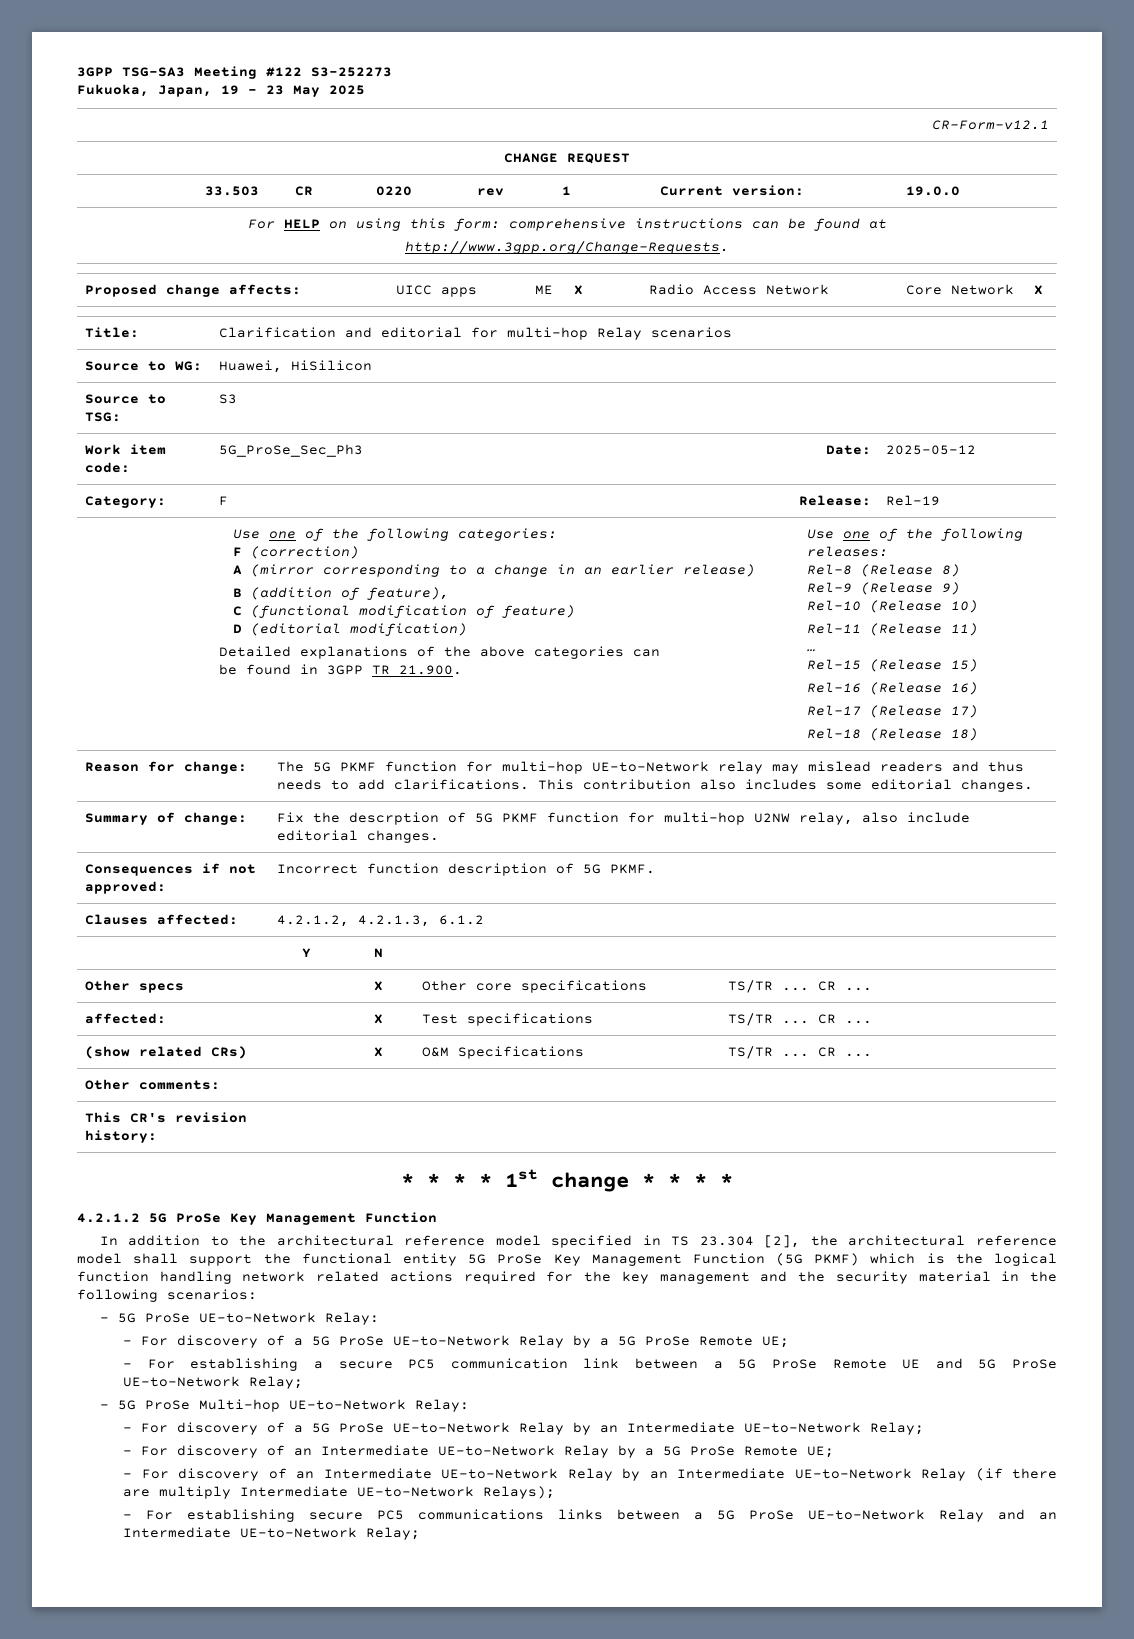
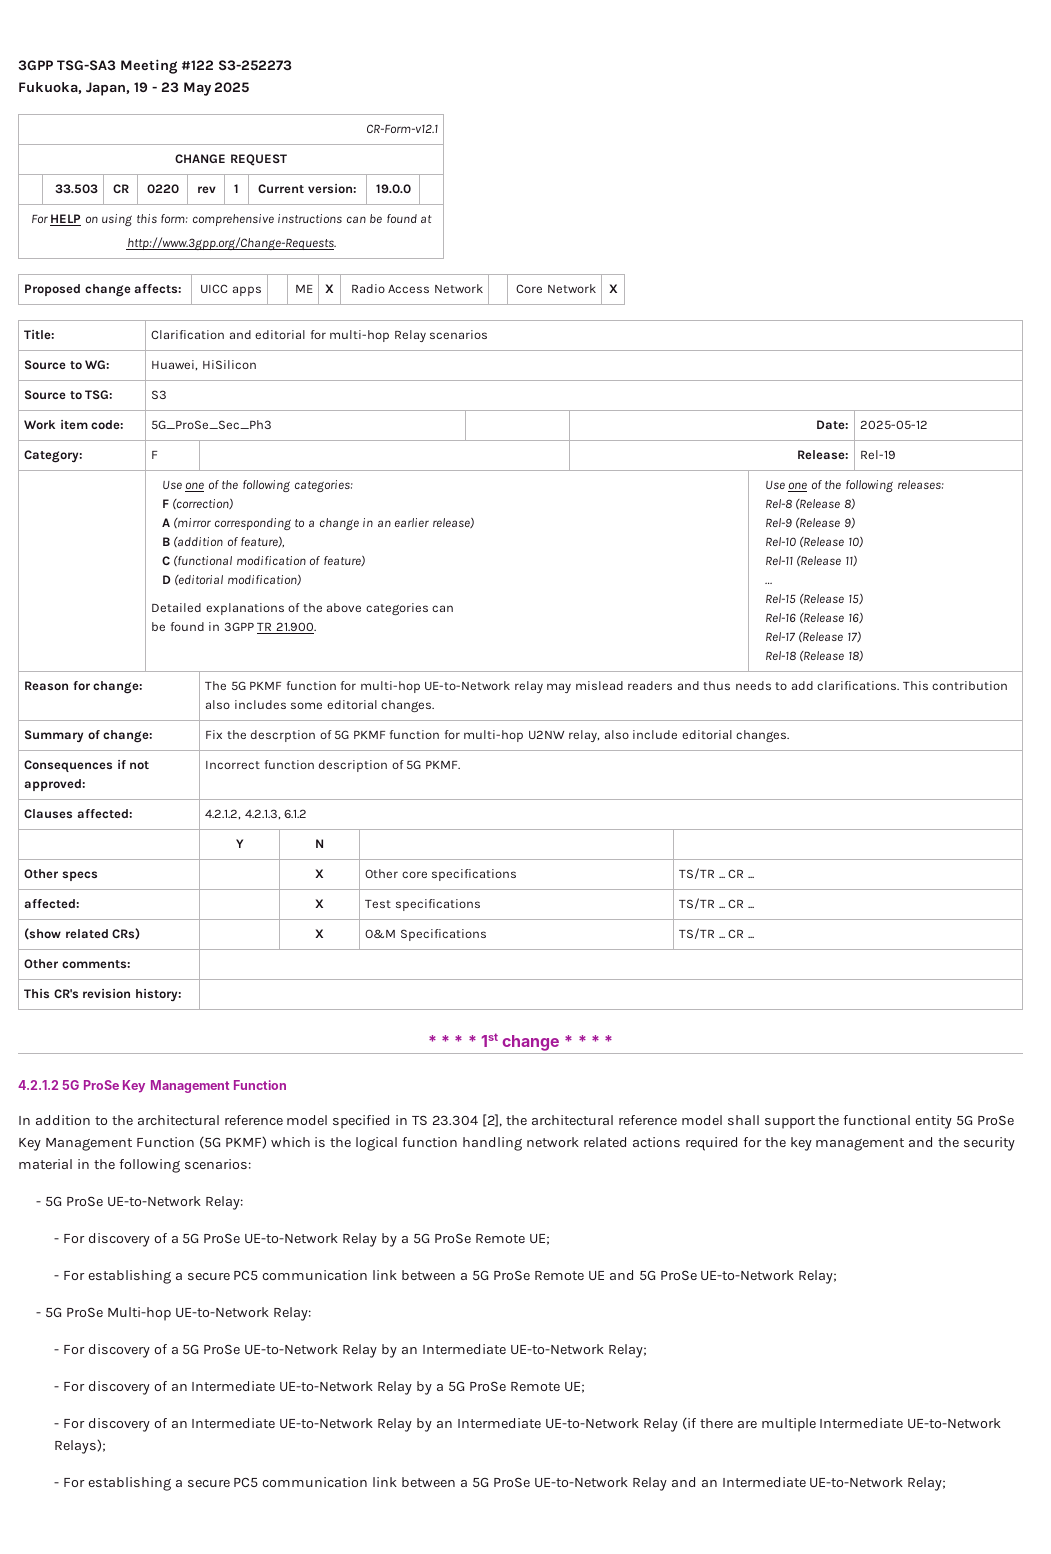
- - For discovery of an Intermediate UE-to-Network Relay by an Intermediate UE-to-Network Relay (if there are multiply Intermediate UE-to-Network Relays);
+ - For discovery of an Intermediate UE-to-Network Relay by an Intermediate UE-to-Network Relay (if there are multiple Intermediate UE-to-Network Relays);
- - For establishing secure PC5 communications links between a 5G ProSe UE-to-Network Relay and an Intermediate UE-to-Network Relay;
+ - For establishing a secure PC5 communication link between a 5G ProSe UE-to-Network Relay and an Intermediate UE-to-Network Relay;

